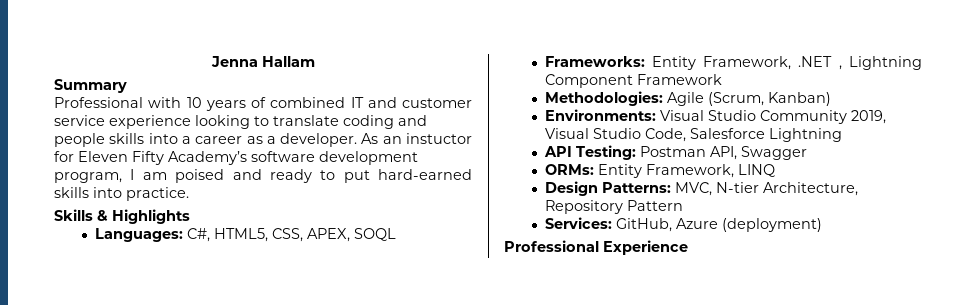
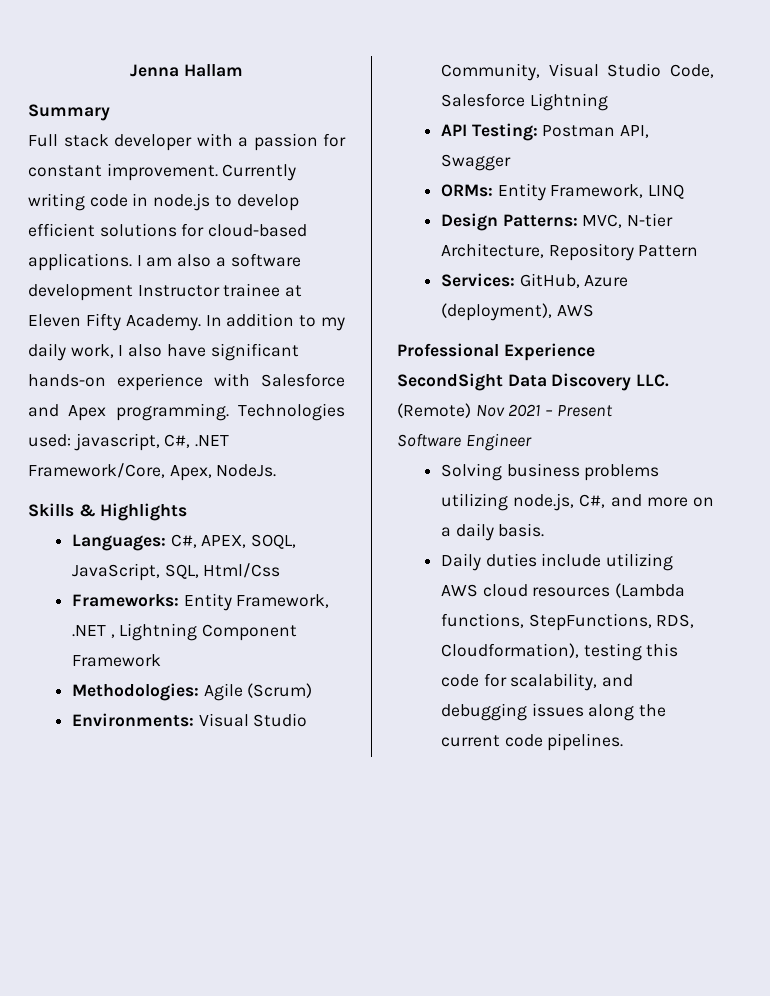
- Professional with 10 years of combined IT and customer service experience looking to translate coding and people skills into a career as a developer. As an instuctor for Eleven Fifty Academy’s software development program, I am poised and ready to put hard-earned skills into practice.
+ Full stack developer with a passion for constant improvement. Currently writing code in node.js to develop efficient solutions for cloud-based applications. I am also a software development Instructor trainee at Eleven Fifty Academy. In addition to my daily work, I also have significant hands-on experience with Salesforce and Apex programming. Technologies used: javascript, C#, .NET Framework/Core, Apex, NodeJs.
- Languages: C#, HTML5, CSS, APEX, SOQL
+ Languages: C#, APEX, SOQL, JavaScript, SQL, Html/Css
- Methodologies: Agile (Scrum, Kanban)
+ Methodologies: Agile (Scrum)
- Environments: Visual Studio Community 2019, Visual Studio Code, Salesforce Lightning
+ Environments: Visual Studio Community, Visual Studio Code, Salesforce Lightning
- Services: GitHub, Azure (deployment)
+ Services: GitHub, Azure (deployment), AWS
+ SecondSight Data Discovery LLC. (Remote) Nov 2021 – Present
+ Software Engineer
+ Solving business problems utilizing node.js, C#, and more on a daily basis.
+ Daily duties include utilizing AWS cloud resources (Lambda functions, StepFunctions, RDS, Cloudformation), testing this code for scalability, and debugging issues along the current code pipelines.

